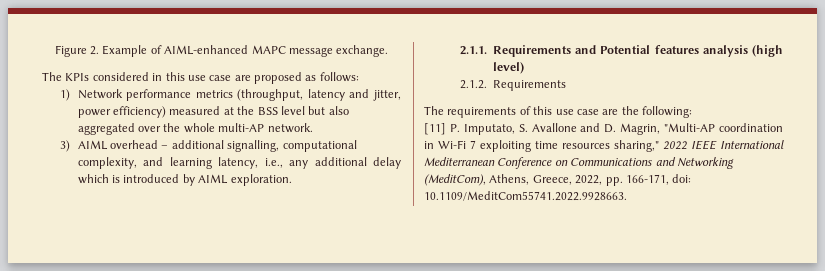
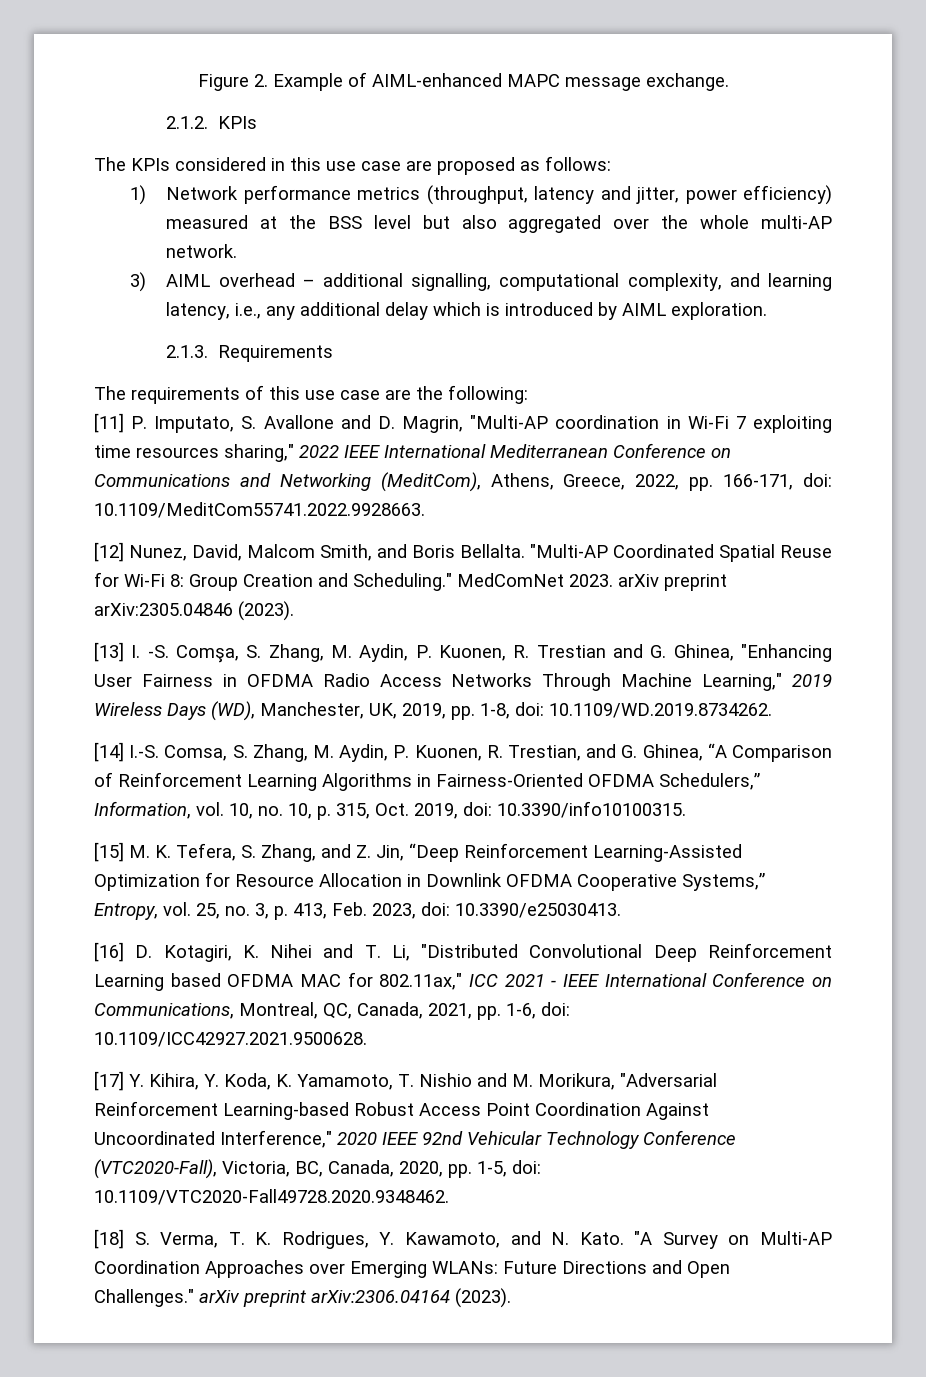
+ 2.1.2. KPIs
- 2.1.1. Requirements and Potential features analysis (high level)
- 2.1.2. Requirements
+ 2.1.3. Requirements
+ [12] Nunez, David, Malcom Smith, and Boris Bellalta. "Multi-AP Coordinated Spatial Reuse for Wi-Fi 8: Group Creation and Scheduling." MedComNet 2023. arXiv preprint arXiv:2305.04846 (2023).
+ [13] I. -S. Comşa, S. Zhang, M. Aydin, P. Kuonen, R. Trestian and G. Ghinea, "Enhancing User Fairness in OFDMA Radio Access Networks Through Machine Learning," 2019 Wireless Days (WD), Manchester, UK, 2019, pp. 1-8, doi: 10.1109/WD.2019.8734262.
+ [14] I.-S. Comsa, S. Zhang, M. Aydin, P. Kuonen, R. Trestian, and G. Ghinea, “A Comparison of Reinforcement Learning Algorithms in Fairness-Oriented OFDMA Schedulers,” Information, vol. 10, no. 10, p. 315, Oct. 2019, doi: 10.3390/info10100315.
+ [15] M. K. Tefera, S. Zhang, and Z. Jin, “Deep Reinforcement Learning-Assisted Optimization for Resource Allocation in Downlink OFDMA Cooperative Systems,” Entropy, vol. 25, no. 3, p. 413, Feb. 2023, doi: 10.3390/e25030413.
+ [16] D. Kotagiri, K. Nihei and T. Li, "Distributed Convolutional Deep Reinforcement Learning based OFDMA MAC for 802.11ax," ICC 2021 - IEEE International Conference on Communications, Montreal, QC, Canada, 2021, pp. 1-6, doi: 10.1109/ICC42927.2021.9500628.
+ [17] Y. Kihira, Y. Koda, K. Yamamoto, T. Nishio and M. Morikura, "Adversarial Reinforcement Learning-based Robust Access Point Coordination Against Uncoordinated Interference," 2020 IEEE 92nd Vehicular Technology Conference (VTC2020-Fall), Victoria, BC, Canada, 2020, pp. 1-5, doi: 10.1109/VTC2020-Fall49728.2020.9348462.
+ [18] S. Verma, T. K. Rodrigues, Y. Kawamoto, and N. Kato. "A Survey on Multi-AP Coordination Approaches over Emerging WLANs: Future Directions and Open Challenges." arXiv preprint arXiv:2306.04164 (2023).

